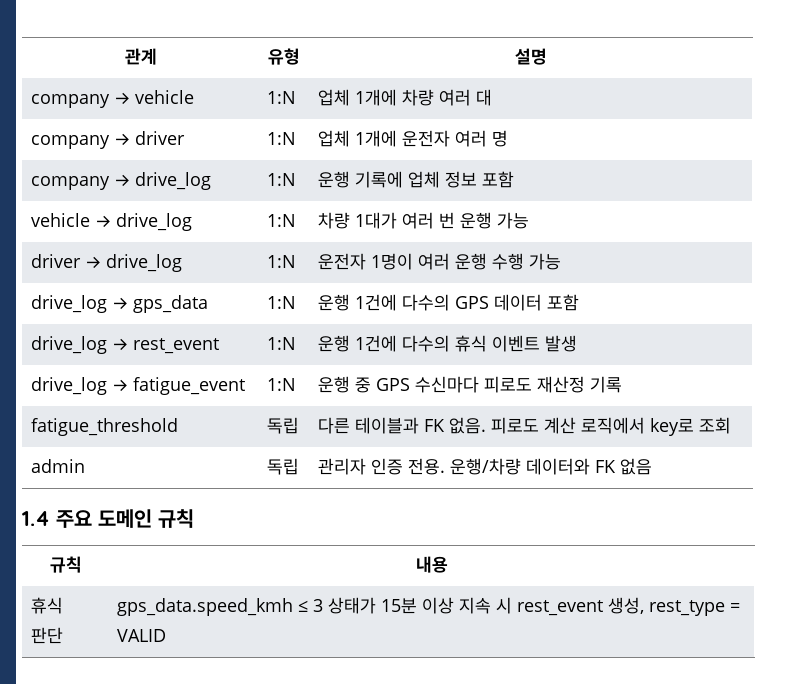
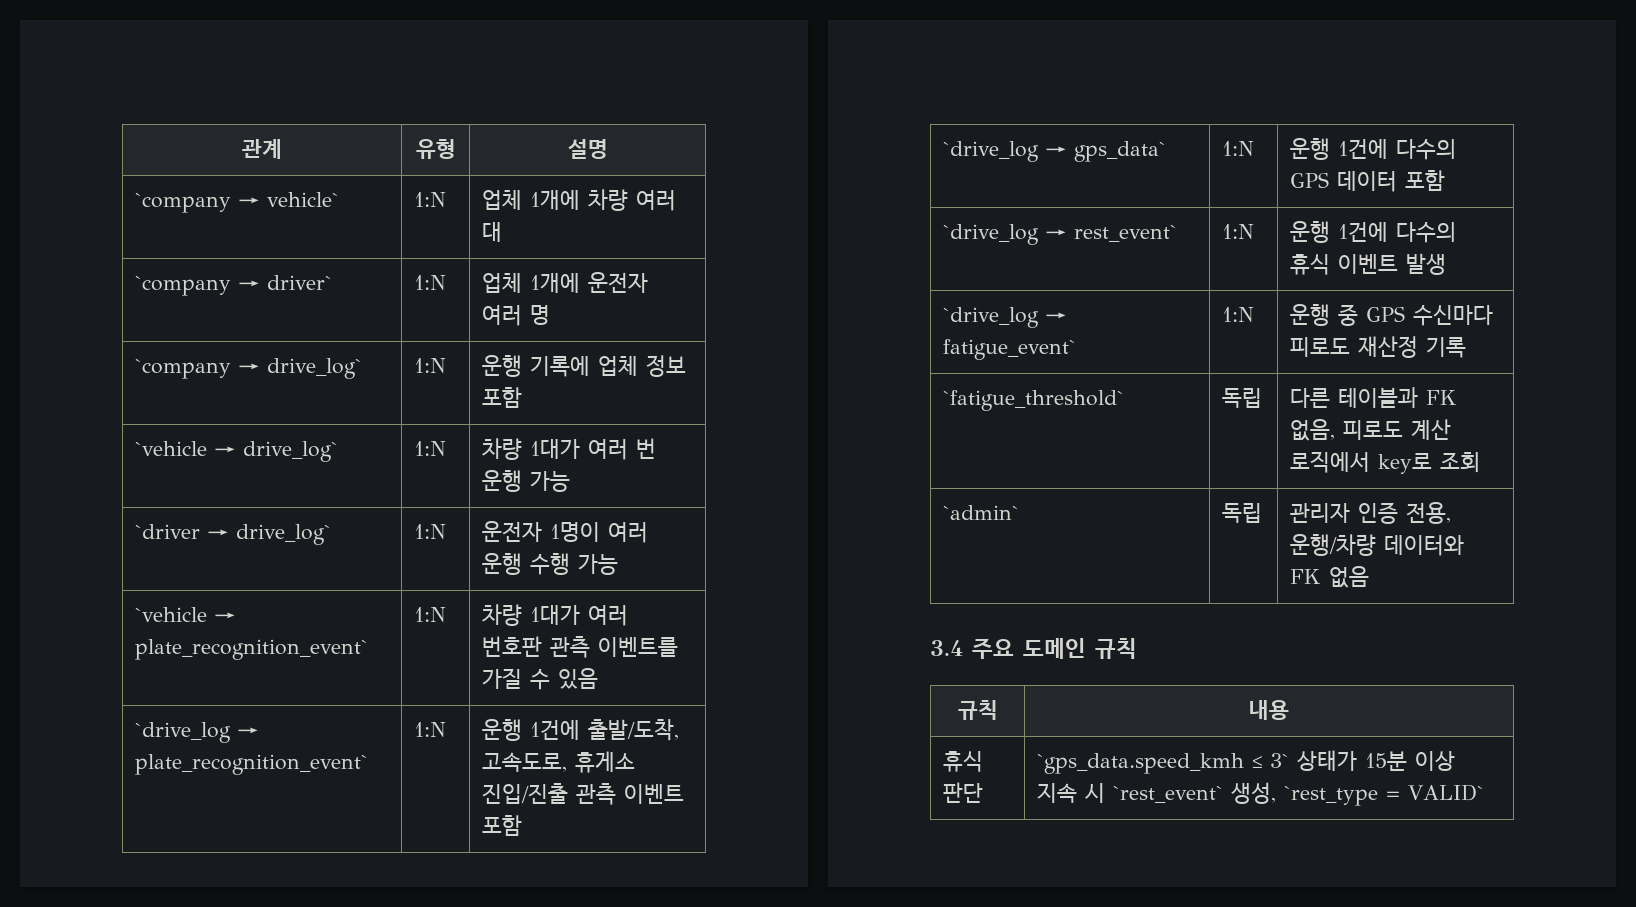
- company → vehicle | 1:N | 업체 1개에 차량 여러 대
+ `company → vehicle` | 1:N | 업체 1개에 차량 여러 대
- company → driver | 1:N | 업체 1개에 운전자 여러 명
+ `company → driver` | 1:N | 업체 1개에 운전자 여러 명
- company → drive_log | 1:N | 운행 기록에 업체 정보 포함
+ `company → drive_log` | 1:N | 운행 기록에 업체 정보 포함
- vehicle → drive_log | 1:N | 차량 1대가 여러 번 운행 가능
+ `vehicle → drive_log` | 1:N | 차량 1대가 여러 번 운행 가능
- driver → drive_log | 1:N | 운전자 1명이 여러 운행 수행 가능
+ `driver → drive_log` | 1:N | 운전자 1명이 여러 운행 수행 가능
- drive_log → gps_data | 1:N | 운행 1건에 다수의 GPS 데이터 포함
+ `vehicle → plate_recognition_event` | 1:N | 차량 1대가 여러 번호판 관측 이벤트를 가질 수 있음
+ `drive_log → plate_recognition_event` | 1:N | 운행 1건에 출발/도착, 고속도로, 휴게소 진입/진출 관측 이벤트 포함
+ `drive_log → gps_data` | 1:N | 운행 1건에 다수의 GPS 데이터 포함
- drive_log → rest_event | 1:N | 운행 1건에 다수의 휴식 이벤트 발생
+ `drive_log → rest_event` | 1:N | 운행 1건에 다수의 휴식 이벤트 발생
- drive_log → fatigue_event | 1:N | 운행 중 GPS 수신마다 피로도 재산정 기록
+ `drive_log → fatigue_event` | 1:N | 운행 중 GPS 수신마다 피로도 재산정 기록
- fatigue_threshold | 독립 | 다른 테이블과 FK 없음. 피로도 계산 로직에서 key로 조회
+ `fatigue_threshold` | 독립 | 다른 테이블과 FK 없음, 피로도 계산 로직에서 key로 조회
- admin | 독립 | 관리자 인증 전용. 운행/차량 데이터와 FK 없음
+ `admin` | 독립 | 관리자 인증 전용, 운행/차량 데이터와 FK 없음
- 1.4 주요 도메인 규칙
+ 3.4 주요 도메인 규칙
- 휴식 판단 | gps_data.speed_kmh ≤ 3 상태가 15분 이상 지속 시 rest_event 생성, rest_type = VALID
+ 휴식 판단 | `gps_data.speed_kmh ≤ 3` 상태가 15분 이상 지속 시 `rest_event` 생성, `rest_type = VALID`

